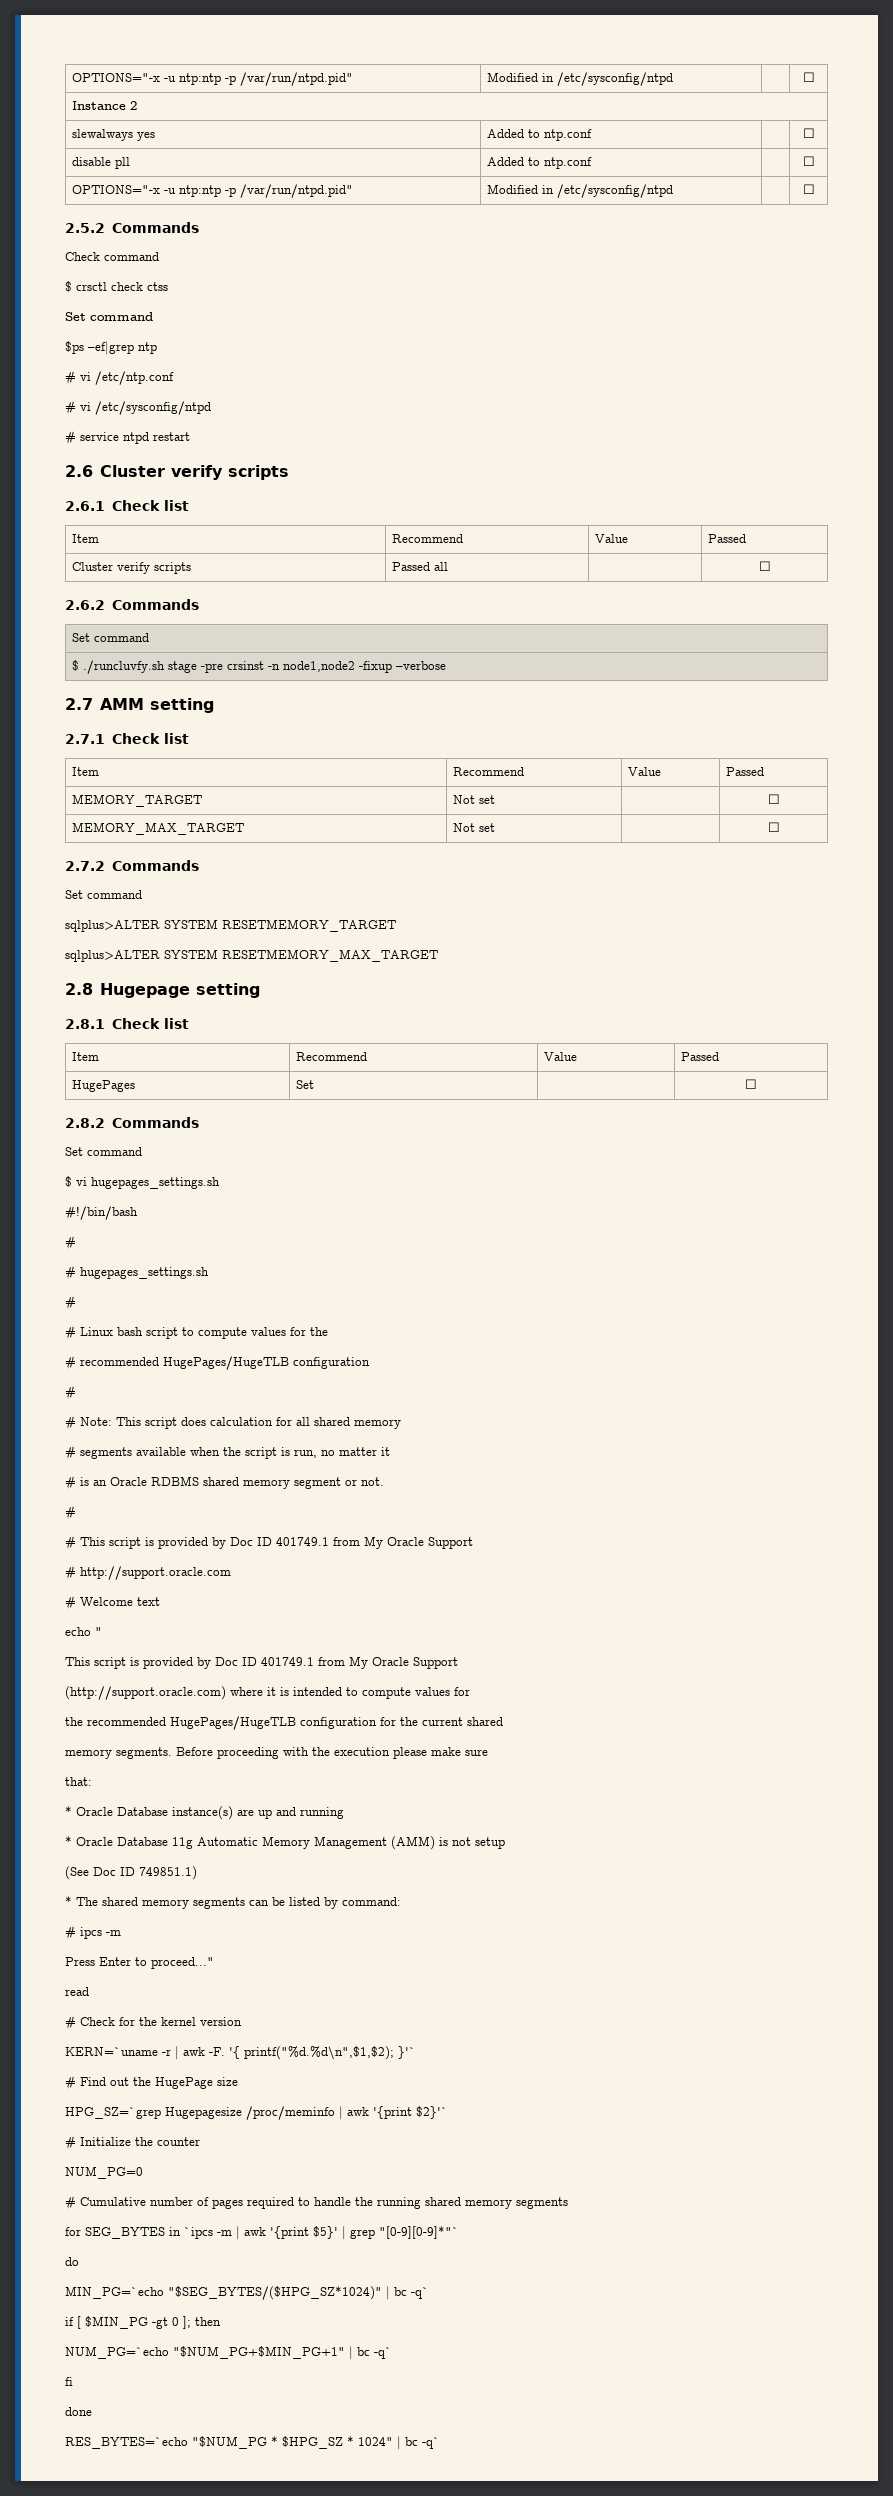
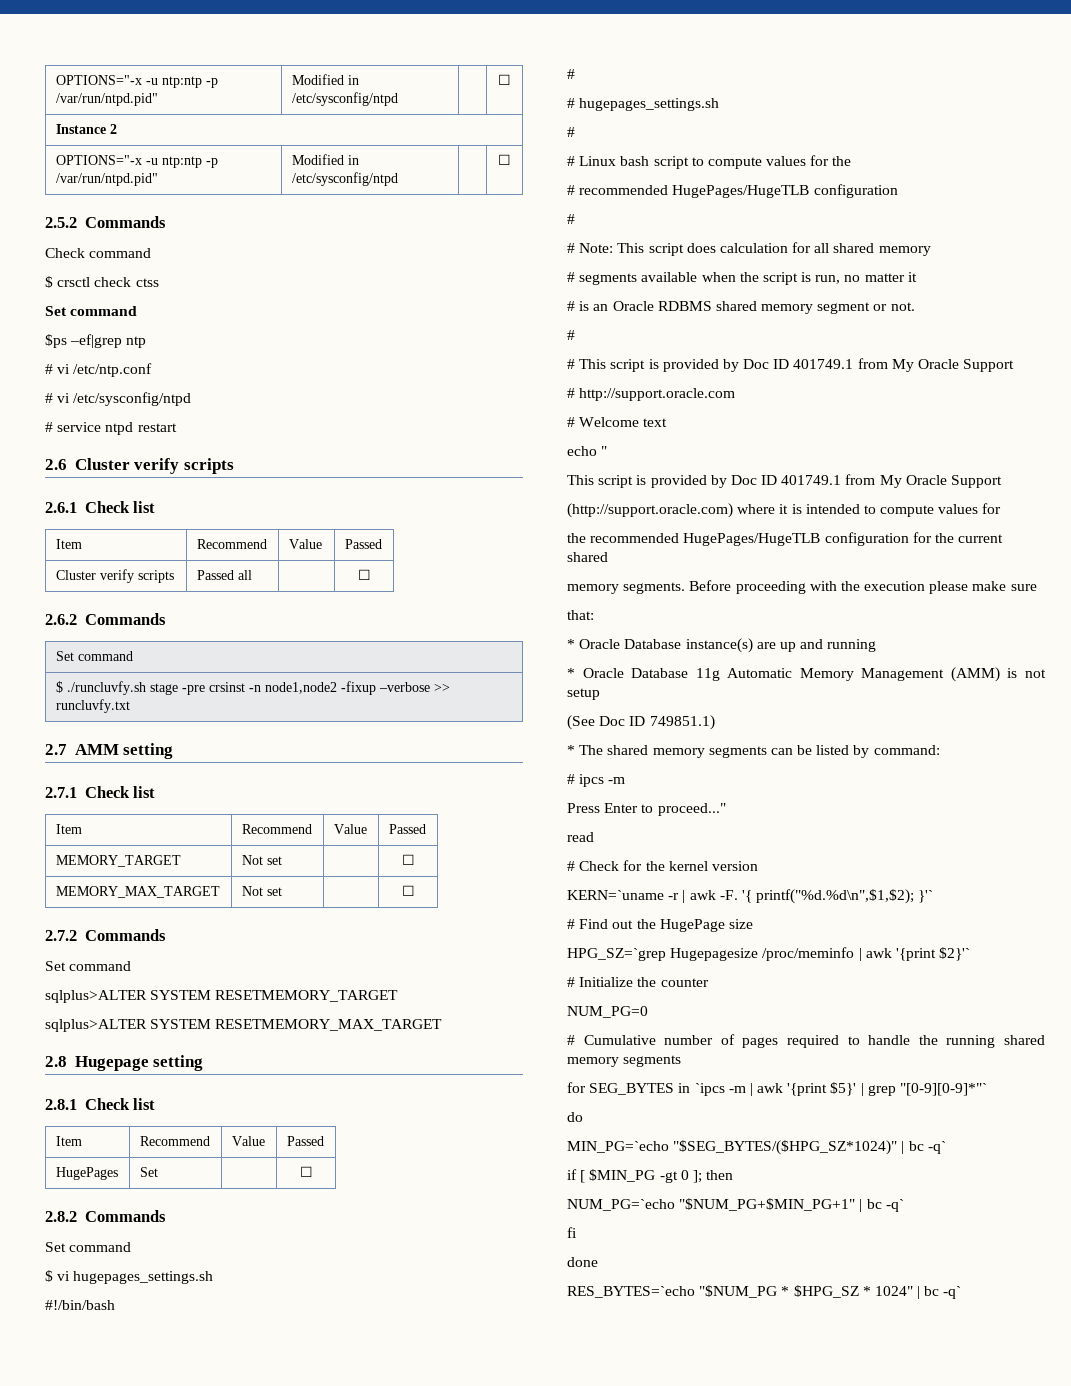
- slewalways yes | Added to ntp.conf | | ☐
- disable pll | Added to ntp.conf | | ☐
- $ ./runcluvfy.sh stage -pre crsinst -n node1,node2 -fixup –verbose
+ $ ./runcluvfy.sh stage -pre crsinst -n node1,node2 -fixup –verbose >> runcluvfy.txt

